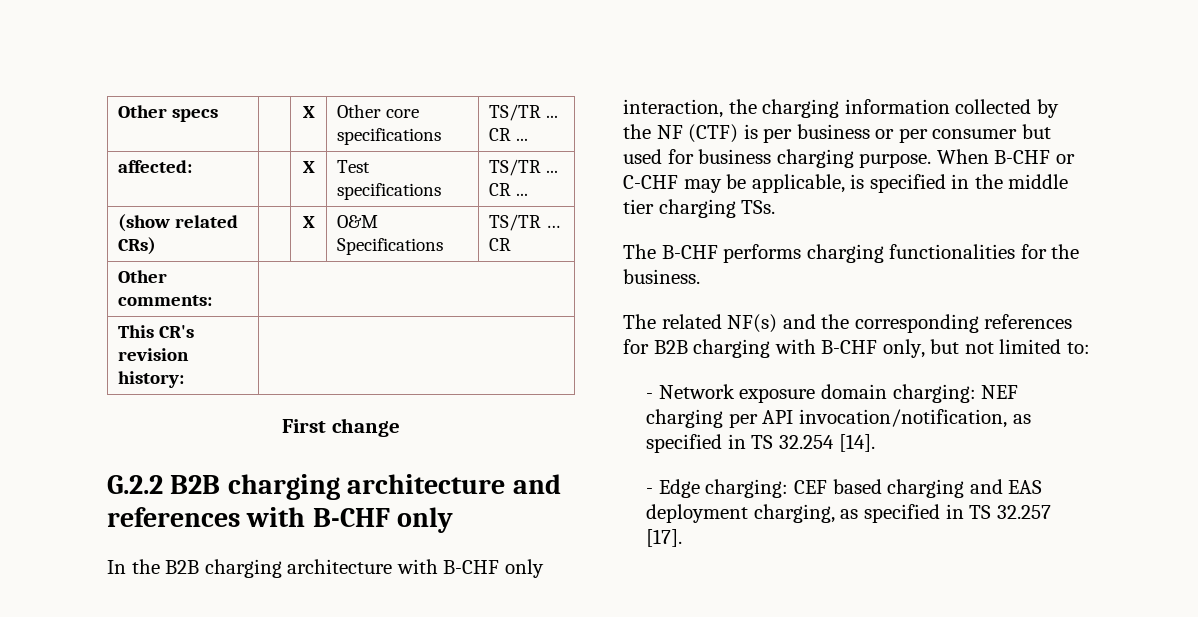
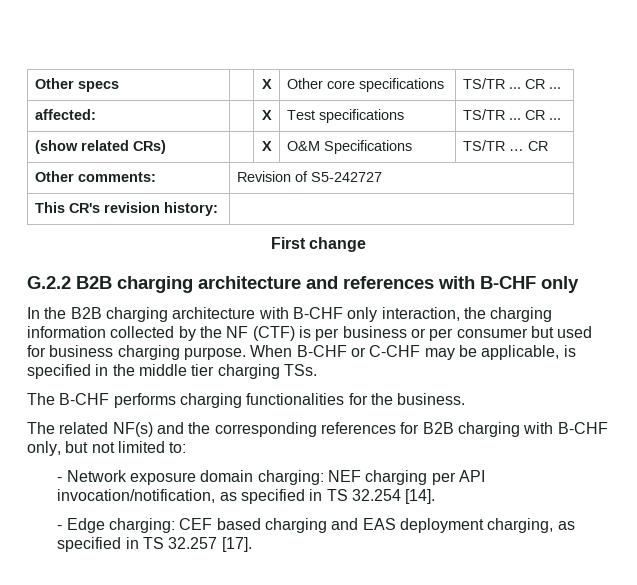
- Other comments: |
+ Other comments: | Revision of S5-242727

